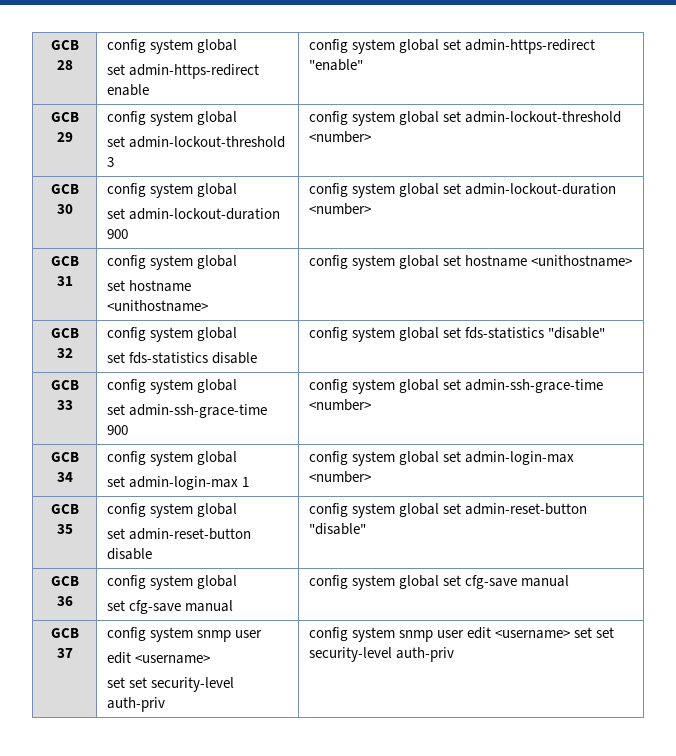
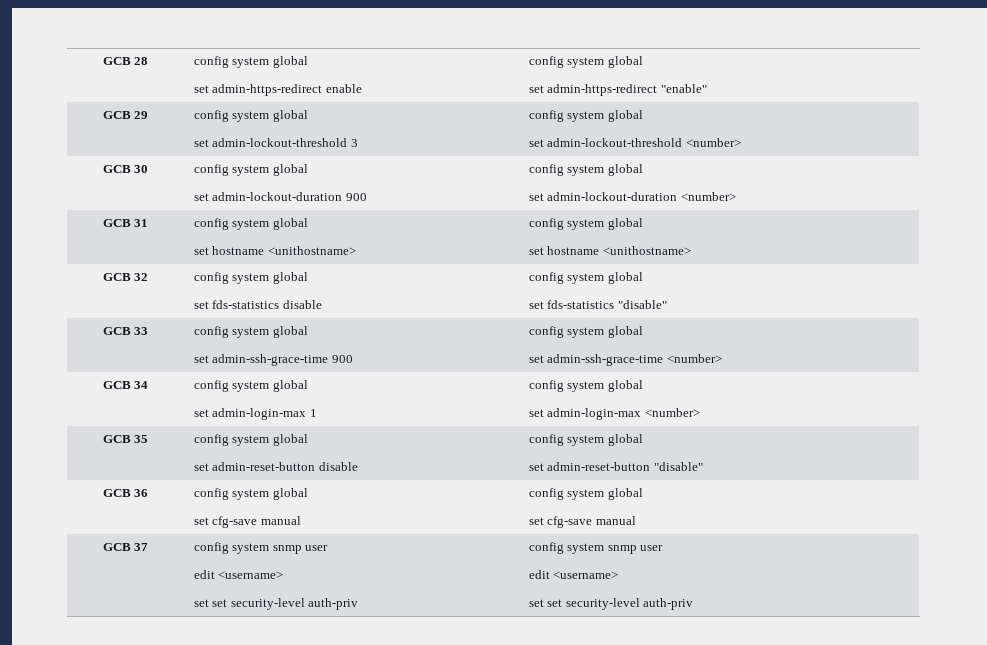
  GCB 28 | config system global
- set admin-https-redirect enable | config system global set admin-https-redirect "enable"
+ set admin-https-redirect enable | config system global
+ set admin-https-redirect "enable"
  GCB 29 | config system global
- set admin-lockout-threshold 3 | config system global set admin-lockout-threshold <number>
+ set admin-lockout-threshold 3 | config system global
+ set admin-lockout-threshold <number>
  GCB 30 | config system global
- set admin-lockout-duration 900 | config system global set admin-lockout-duration <number>
+ set admin-lockout-duration 900 | config system global
+ set admin-lockout-duration <number>
  GCB 31 | config system global
- set hostname <unithostname> | config system global set hostname <unithostname>
+ set hostname <unithostname> | config system global
+ set hostname <unithostname>
  GCB 32 | config system global
- set fds-statistics disable | config system global set fds-statistics "disable"
+ set fds-statistics disable | config system global
+ set fds-statistics "disable"
  GCB 33 | config system global
- set admin-ssh-grace-time 900 | config system global set admin-ssh-grace-time <number>
+ set admin-ssh-grace-time 900 | config system global
+ set admin-ssh-grace-time <number>
  GCB 34 | config system global
- set admin-login-max 1 | config system global set admin-login-max <number>
+ set admin-login-max 1 | config system global
+ set admin-login-max <number>
  GCB 35 | config system global
- set admin-reset-button disable | config system global set admin-reset-button "disable"
+ set admin-reset-button disable | config system global
+ set admin-reset-button "disable"
  GCB 36 | config system global
- set cfg-save manual | config system global set cfg-save manual
+ set cfg-save manual | config system global
+ set cfg-save manual
  GCB 37 | config system snmp user
  edit <username>
- set set security-level auth-priv | config system snmp user edit <username> set set security-level auth-priv
+ set set security-level auth-priv | config system snmp user
+ edit <username>
+ set set security-level auth-priv

